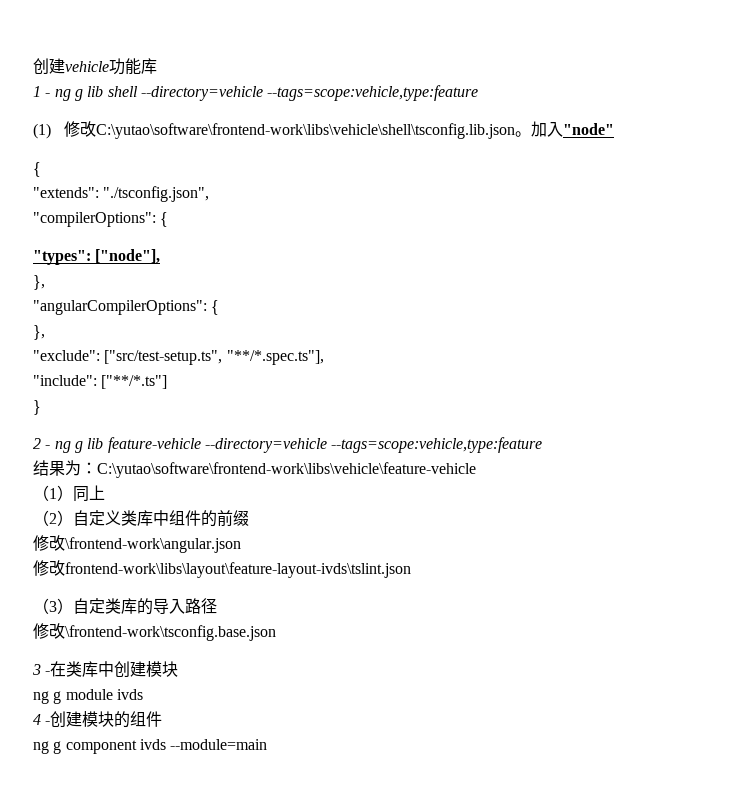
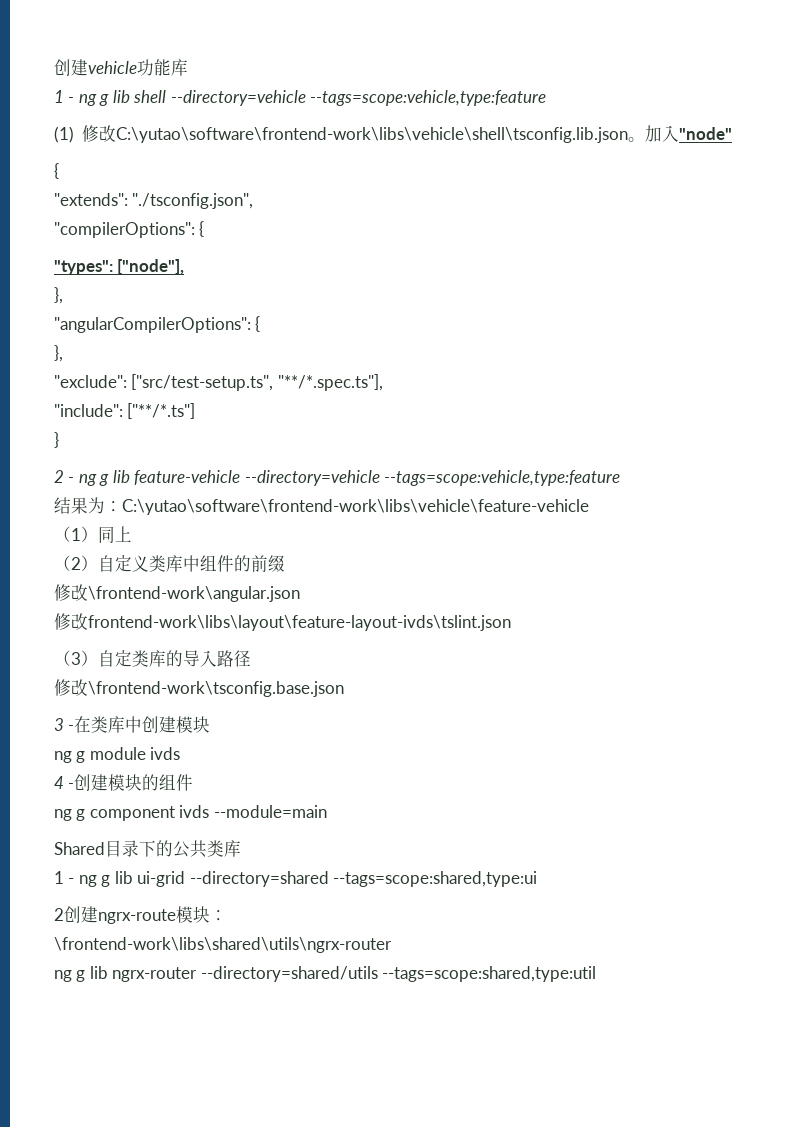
+ Shared目录下的公共类库
+ 1 - ng g lib ui-grid --directory=shared --tags=scope:shared,type:ui
+ 2创建ngrx-route模块：
+ \frontend-work\libs\shared\utils\ngrx-router
+ ng g lib ngrx-router --directory=shared/utils --tags=scope:shared,type:util

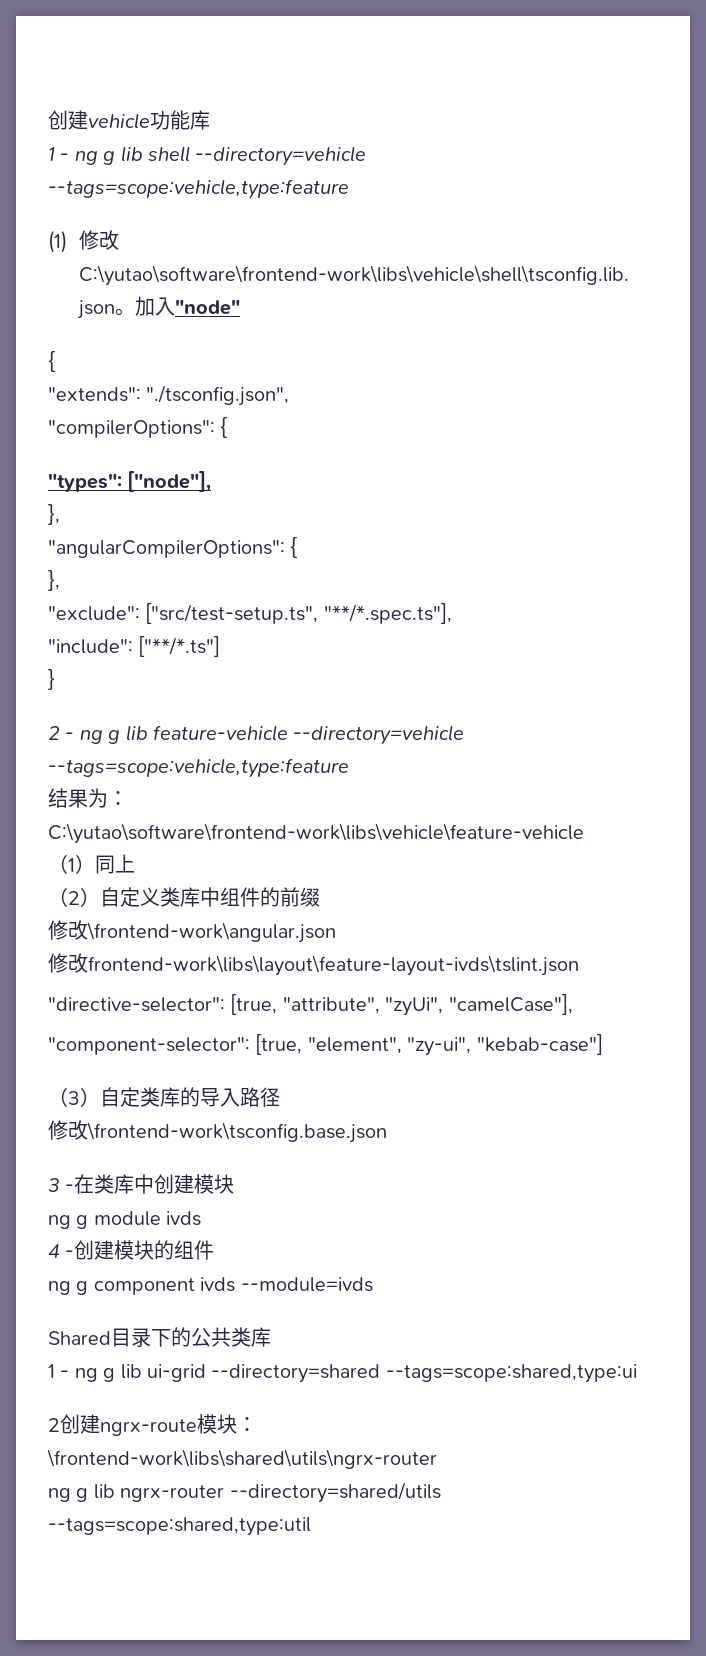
+ "directive-selector": [true, "attribute", "zyUi", "camelCase"],
+ "component-selector": [true, "element", "zy-ui", "kebab-case"]
- ng g component ivds --module=main
+ ng g component ivds --module=ivds

